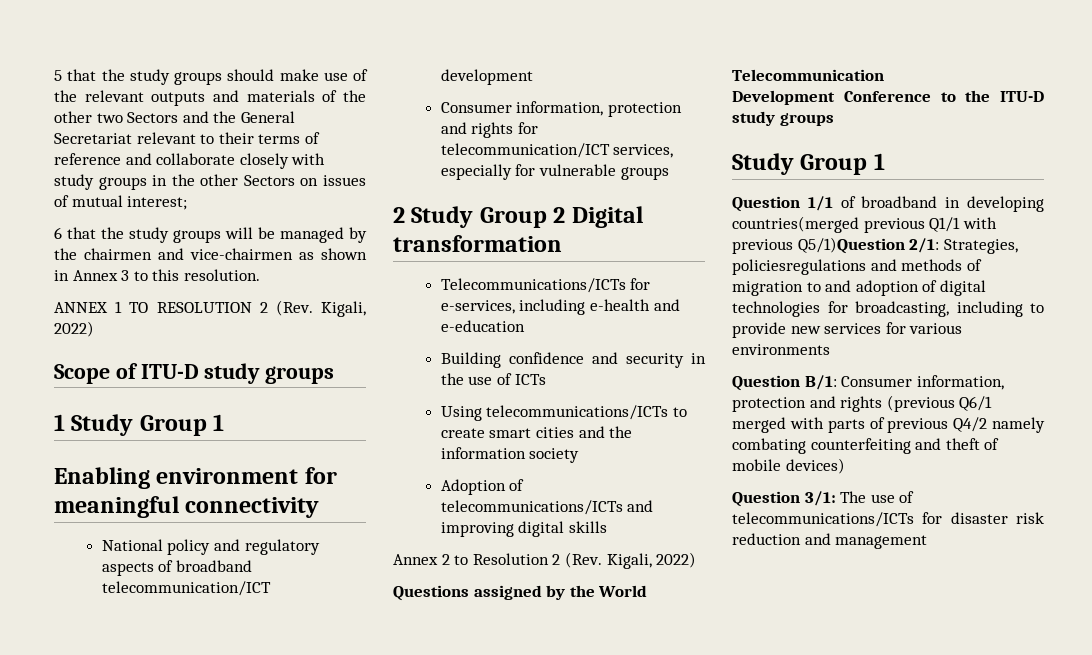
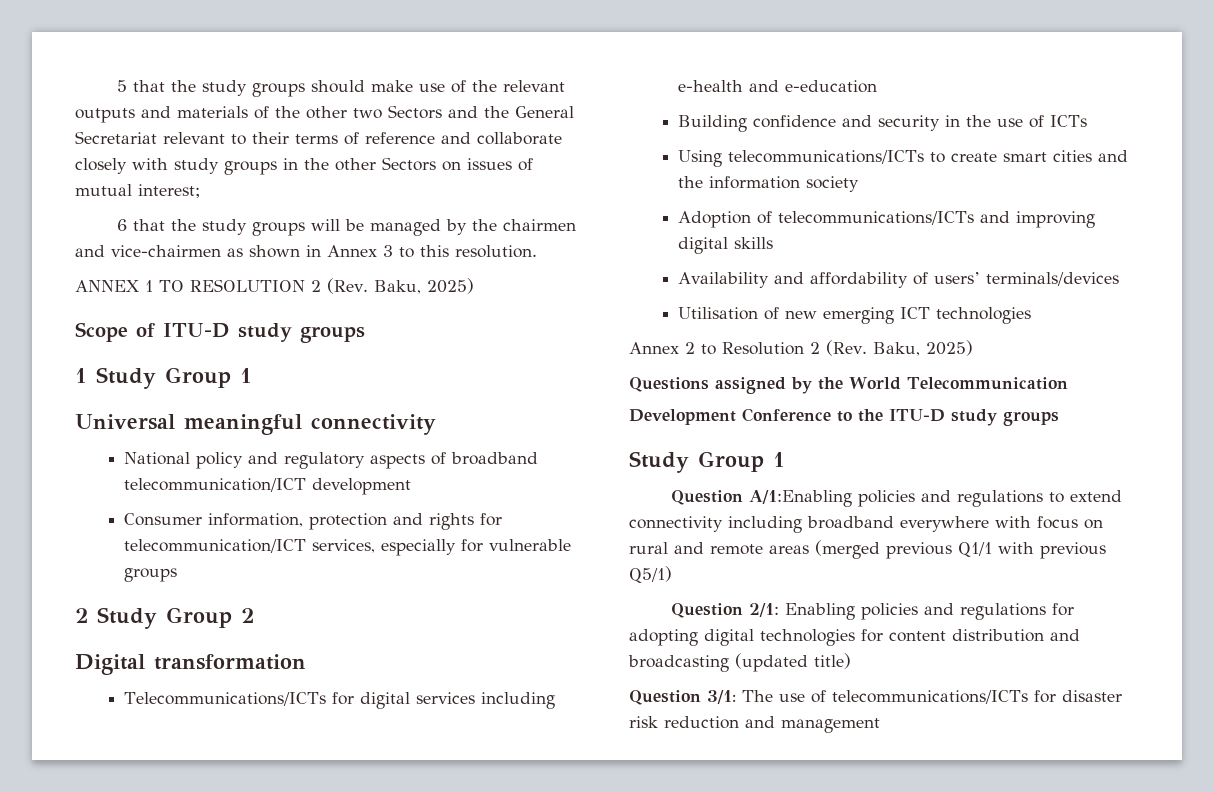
- ANNEX 1 TO RESOLUTION 2 (Rev. Kigali, 2022)
+ ANNEX 1 TO RESOLUTION 2 (Rev. Baku, 2025)
- Enabling environment for meaningful connectivity
+ Universal meaningful connectivity
- 2 Study Group 2 Digital transformation
+ 2 Study Group 2
+ Digital transformation
- Telecommunications/ICTs for e-services, including e-health and e-education
+ Telecommunications/ICTs for digital services including e-health and e-education
+ Availability and affordability of users’ terminals/devices
+ Utilisation of new emerging ICT technologies
- Annex 2 to Resolution 2 (Rev. Kigali, 2022)
+ Annex 2 to Resolution 2 (Rev. Baku, 2025)
- Question 1/1 of broadband in developing countries(merged previous Q1/1 with previous Q5/1)Question 2/1: Strategies, policiesregulations and methods of migration to and adoption of digital technologies for broadcasting, including to provide new services for various environments
- Question B/1: Consumer information, protection and rights (previous Q6/1 merged with parts of previous Q4/2 namely combating counterfeiting and theft of mobile devices)
+ Question A/1:Enabling policies and regulations to extend connectivity including broadband everywhere with focus on rural and remote areas (merged previous Q1/1 with previous Q5/1)
+ Question 2/1: Enabling policies and regulations for adopting digital technologies for content distribution and broadcasting (updated title)

